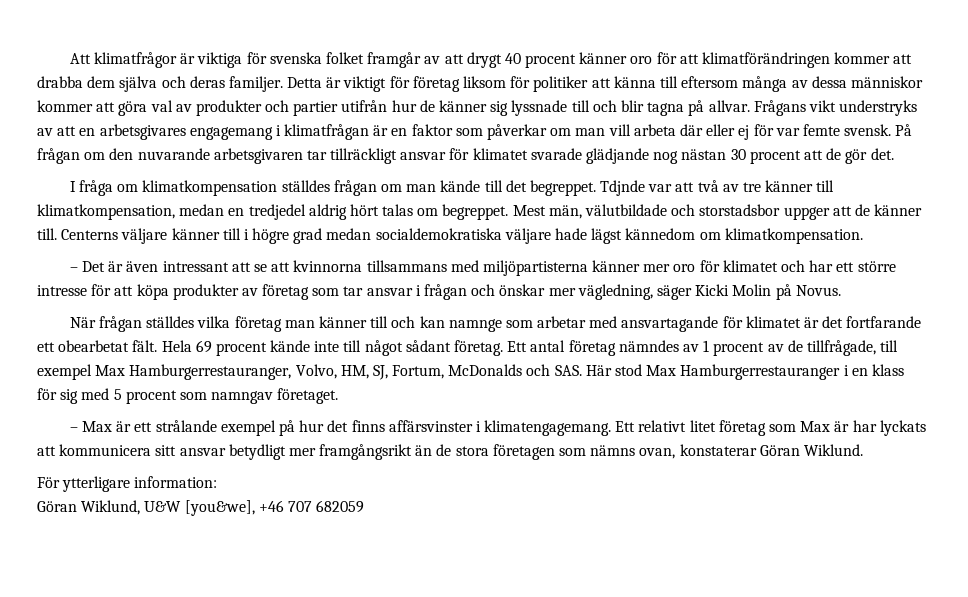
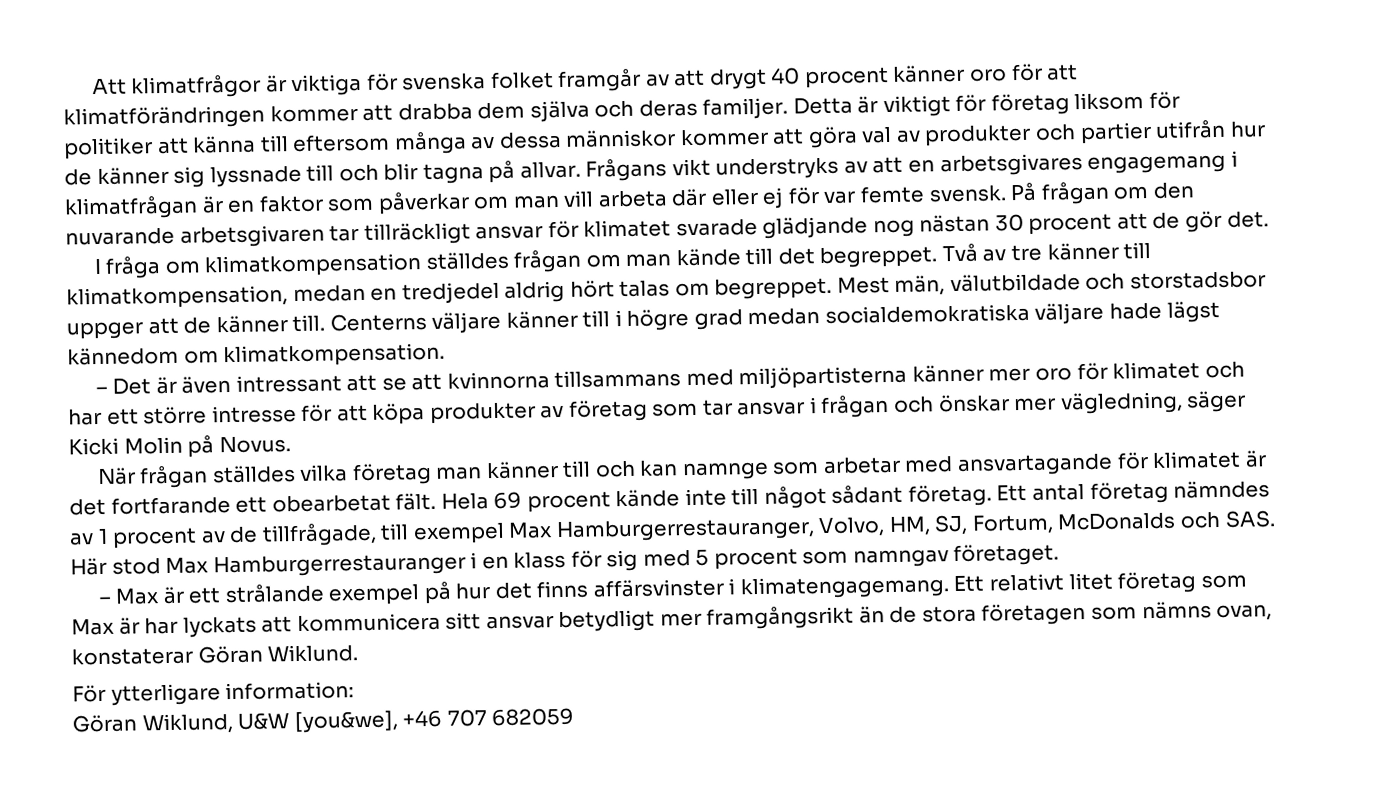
- Tdjnde var att två av tre känner till klimatkompensation, medan en tredjedel aldrig hört talas om begreppet.
+ Två av tre känner till klimatkompensation, medan en tredjedel aldrig hört talas om begreppet.

